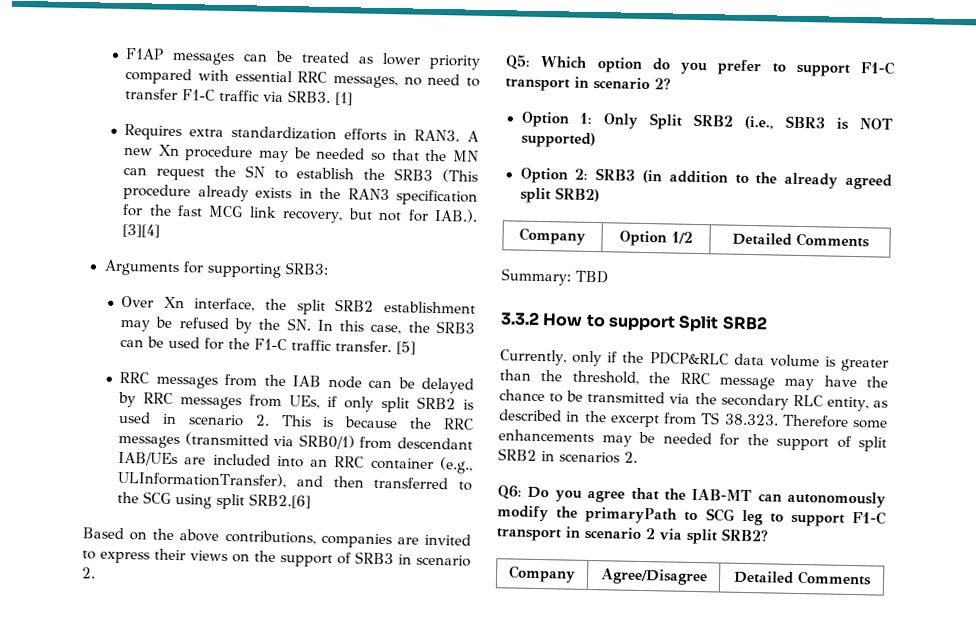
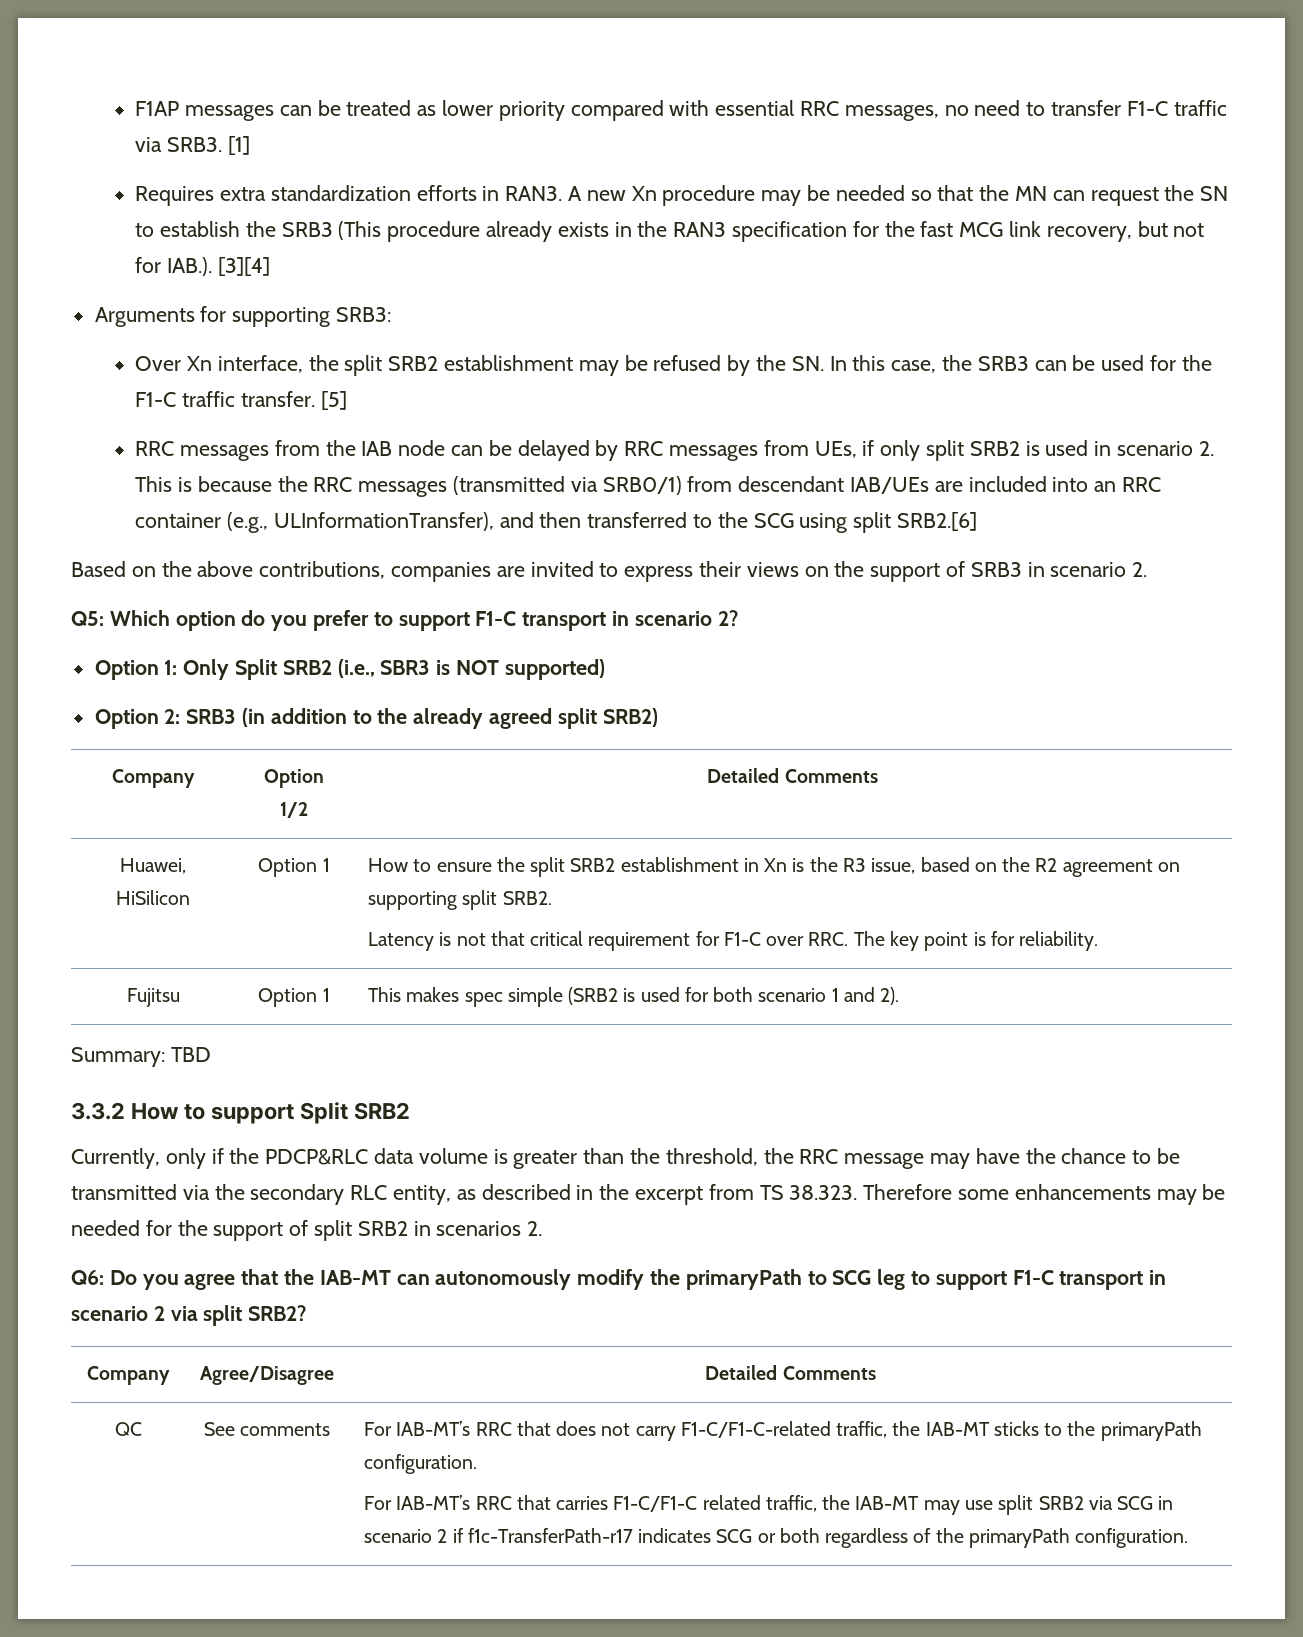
+ Huawei, HiSilicon | Option 1 | How to ensure the split SRB2 establishment in Xn is the R3 issue, based on the R2 agreement on supporting split SRB2.
+ Latency is not that critical requirement for F1-C over RRC. The key point is for reliability.
+ Fujitsu | Option 1 | This makes spec simple (SRB2 is used for both scenario 1 and 2).
+ QC | See comments | For IAB-MT’s RRC that does not carry F1-C/F1-C-related traffic, the IAB-MT sticks to the primaryPath configuration.
+ For IAB-MT’s RRC that carries F1-C/F1-C related traffic, the IAB-MT may use split SRB2 via SCG in scenario 2 if f1c-TransferPath-r17 indicates SCG or both regardless of the primaryPath configuration.

